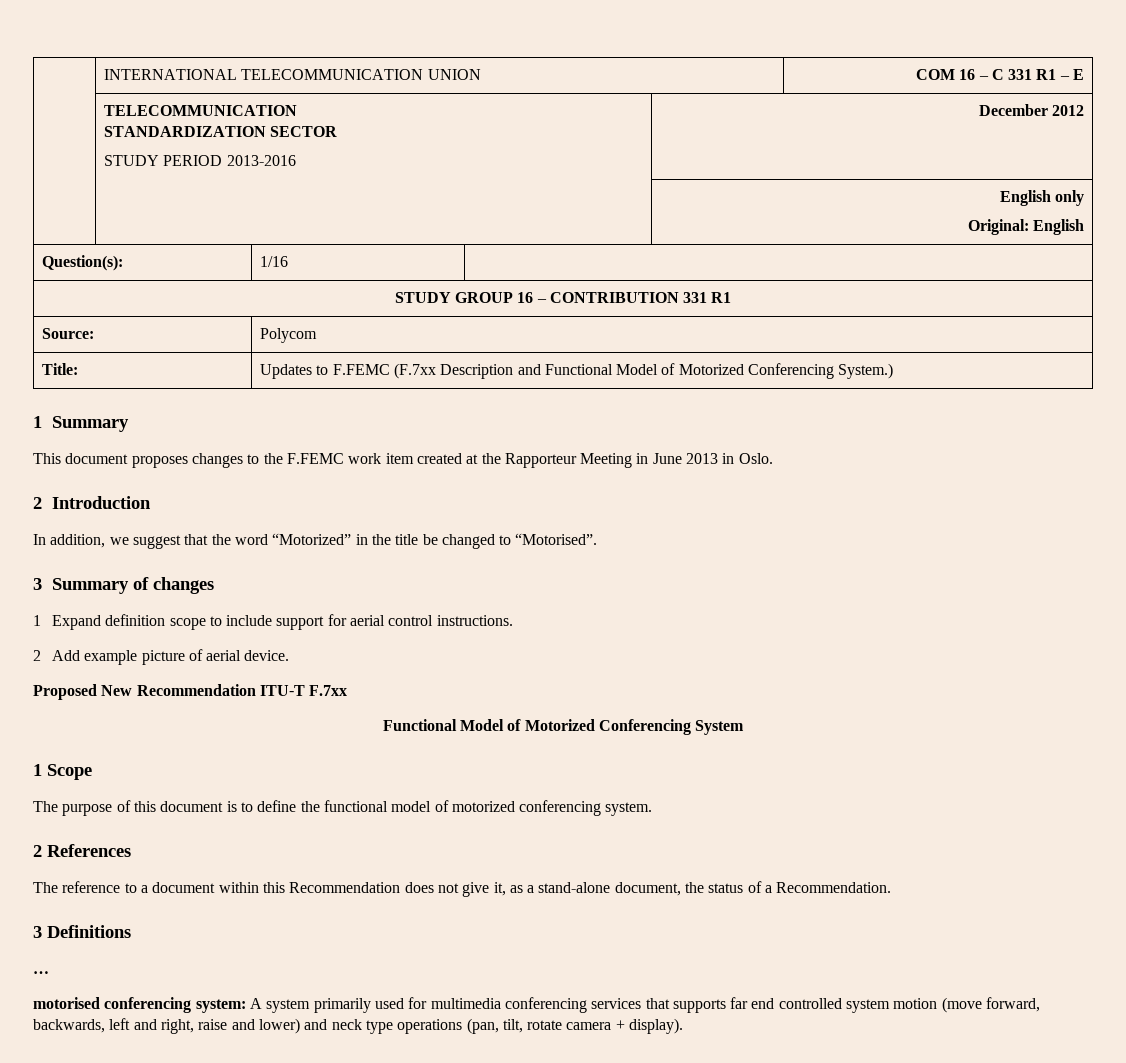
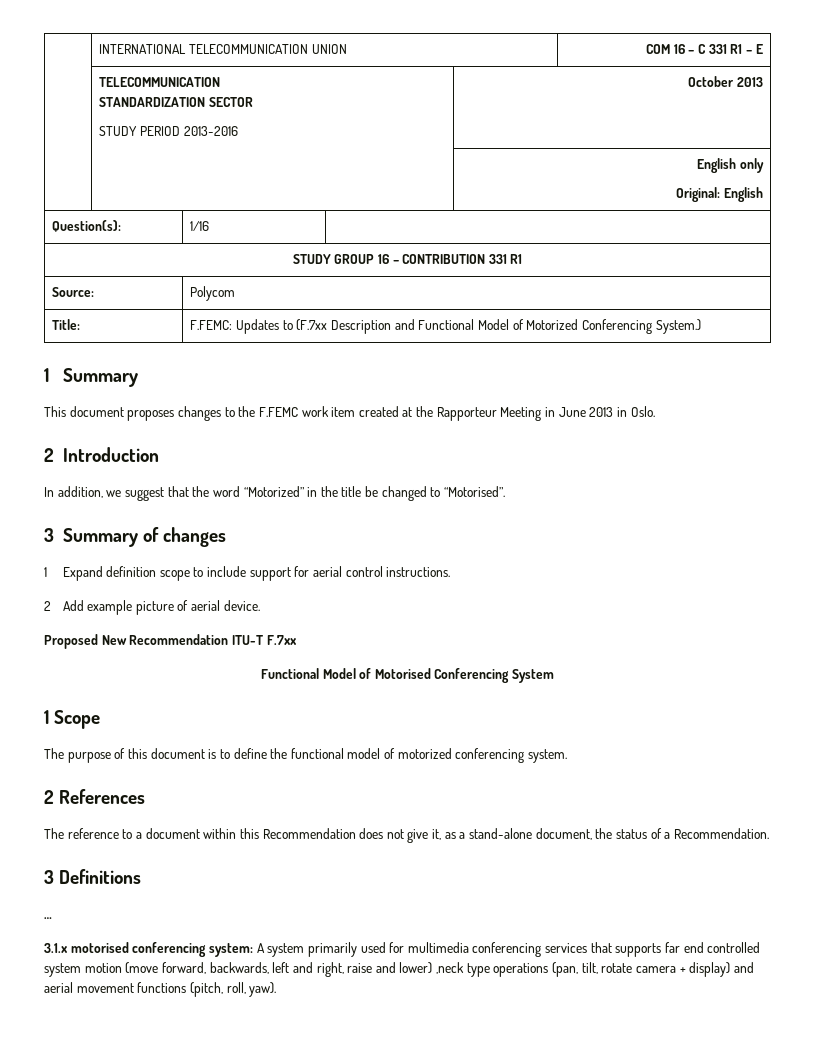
  | TELECOMMUNICATION
  STANDARDIZATION SECTOR
- STUDY PERIOD 2013-2016 | December 2012
+ STUDY PERIOD 2013-2016 | October 2013
- Title: | Updates to F.FEMC (F.7xx Description and Functional Model of Motorized Conferencing System.)
+ Title: | F.FEMC: Updates to (F.7xx Description and Functional Model of Motorized Conferencing System.)
- Functional Model of Motorized Conferencing System
+ Functional Model of Motorised Conferencing System
- motorised conferencing system: A system primarily used for multimedia conferencing services that supports far end controlled system motion (move forward, backwards, left and right, raise and lower) and neck type operations (pan, tilt, rotate camera + display).
+ 3.1.x motorised conferencing system: A system primarily used for multimedia conferencing services that supports far end controlled system motion (move forward, backwards, left and right, raise and lower) ,neck type operations (pan, tilt, rotate camera + display) and aerial movement functions (pitch, roll, yaw).

